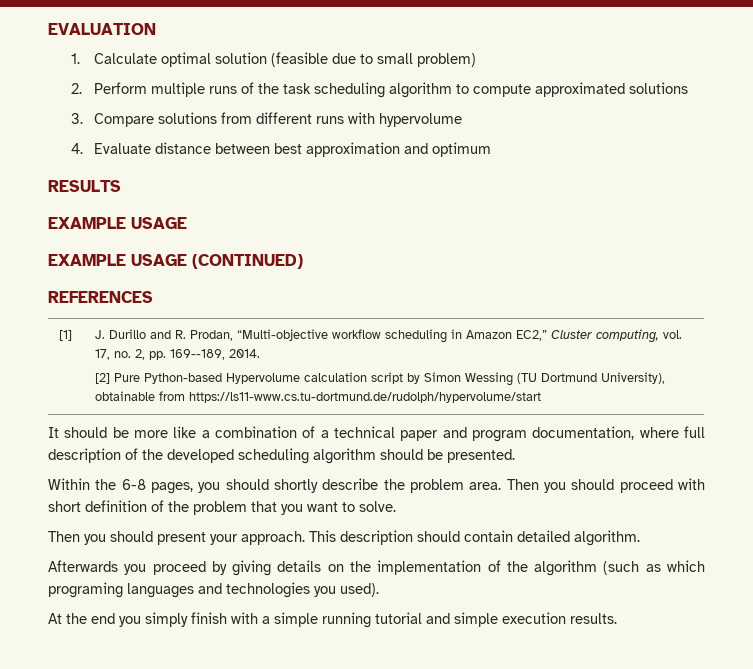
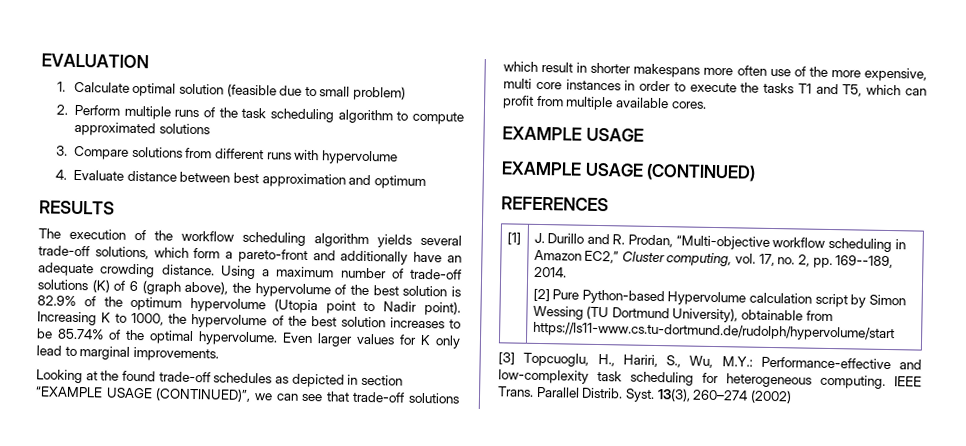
+ The execution of the workflow scheduling algorithm yields several trade-off solutions, which form a pareto-front and additionally have an adequate crowding distance. Using a maximum number of trade-off solutions (K) of 6 (graph above), the hypervolume of the best solution is 82.9% of the optimum hypervolume (Utopia point to Nadir point). Increasing K to 1000, the hypervolume of the best solution increases to be 85.74% of the optimal hypervolume. Even larger values for K only lead to marginal improvements.
+ Looking at the found trade-off schedules as depicted in section “EXAMPLE USAGE (CONTINUED)”, we can see that trade-off solutions which result in shorter makespans more often use of the more expensive, multi core instances in order to execute the tasks T1 and T5, which can profit from multiple available cores.
- It should be more like a combination of a technical paper and program documentation, where full description of the developed scheduling algorithm should be presented.
- Within the 6-8 pages, you should shortly describe the problem area. Then you should proceed with short definition of the problem that you want to solve.
- Then you should present your approach. This description should contain detailed algorithm.
- Afterwards you proceed by giving details on the implementation of the algorithm (such as which programing languages and technologies you used).
- At the end you simply finish with a simple running tutorial and simple execution results.
+ [3] Topcuoglu, H., Hariri, S., Wu, M.Y.: Performance-effective and low-complexity task scheduling for heterogeneous computing. IEEE Trans. Parallel Distrib. Syst. 13(3), 260–274 (2002)

